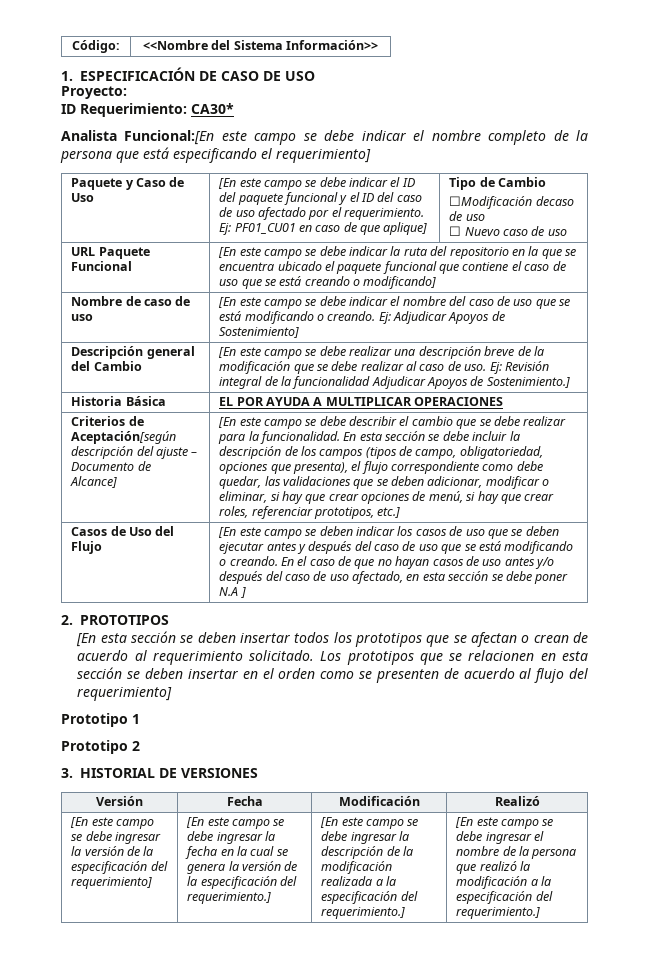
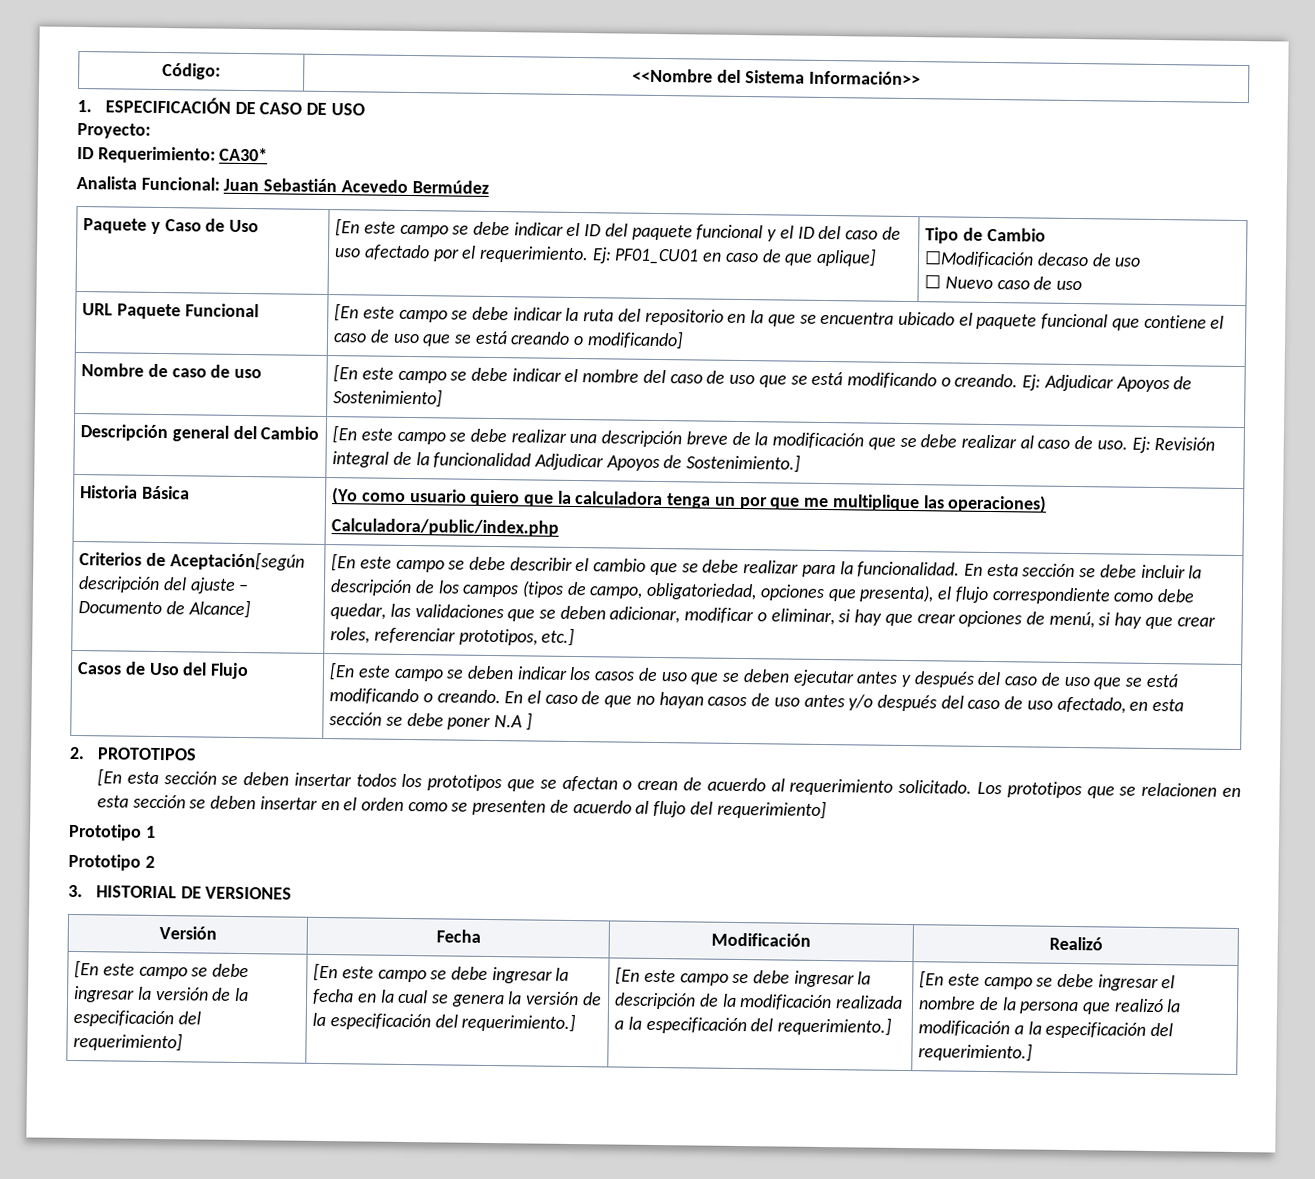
- Analista Funcional:[En este campo se debe indicar el nombre completo de la persona que está especificando el requerimiento]
+ Analista Funcional: Juan Sebastián Acevedo Bermúdez
- Historia Básica | EL POR AYUDA A MULTIPLICAR OPERACIONES
+ Historia Básica | (Yo como usuario quiero que la calculadora tenga un por que me multiplique las operaciones)
+ Calculadora/public/index.php

